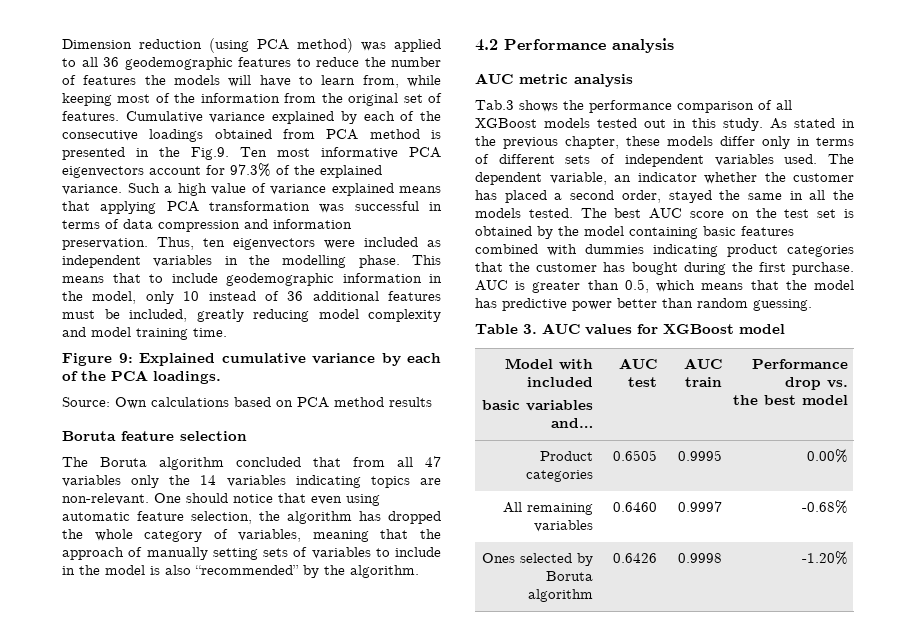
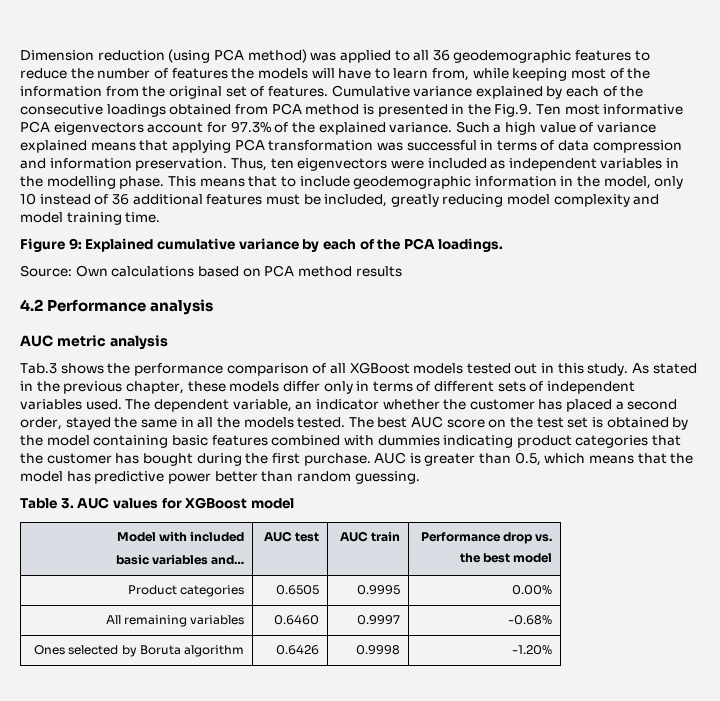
- Boruta feature selection
- The Boruta algorithm concluded that from all 47 variables only the 14 variables indicating topics are non-relevant. One should notice that even using automatic feature selection, the algorithm has dropped the whole category of variables, meaning that the approach of manually setting sets of variables to include in the model is also “recommended” by the algorithm.

